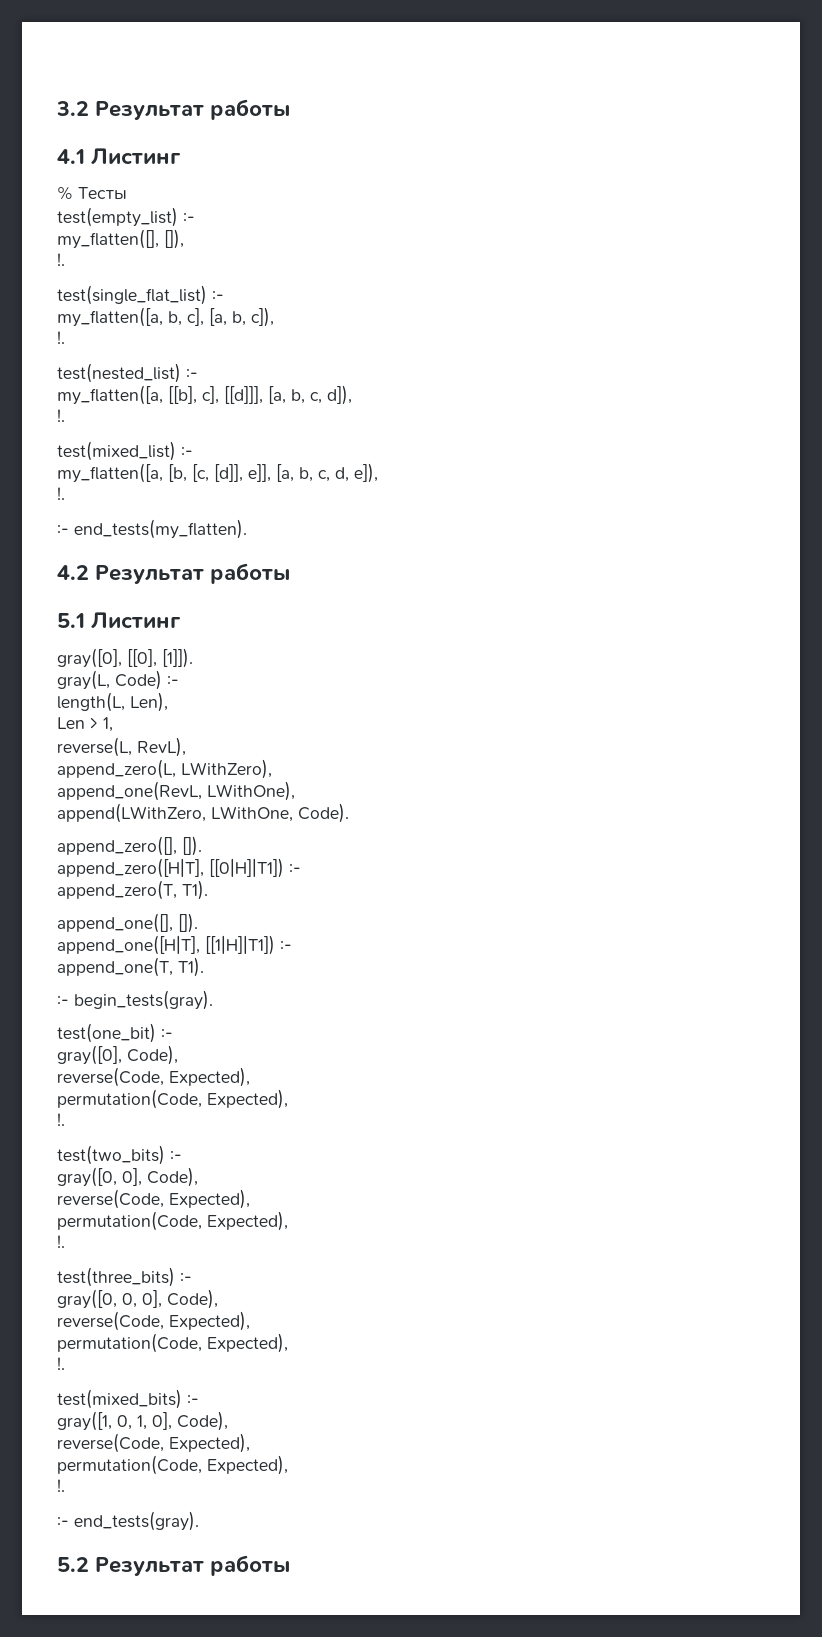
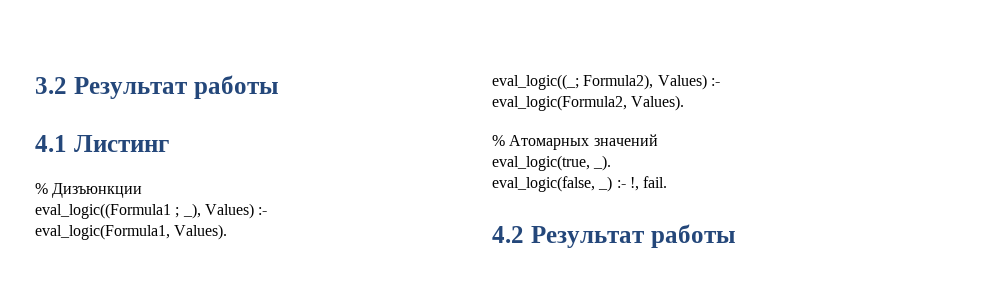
- % Тесты
- test(empty_list) :-
- my_flatten([], []),
- !.
- test(single_flat_list) :-
- my_flatten([a, b, c], [a, b, c]),
- !.
- test(nested_list) :-
- my_flatten([a, [[b], c], [[d]]], [a, b, c, d]),
- !.
- test(mixed_list) :-
- my_flatten([a, [b, [c, [d]], e]], [a, b, c, d, e]),
- !.
- :- end_tests(my_flatten).
+ % Дизъюнкции
+ eval_logic((Formula1 ; _), Values) :-
+ eval_logic(Formula1, Values).
+ eval_logic((_; Formula2), Values) :-
+ eval_logic(Formula2, Values).
+ % Атомарных значений
+ eval_logic(true, _).
+ eval_logic(false, _) :- !, fail.
  4.2 Результат работы
- 5.1 Листинг
- gray([0], [[0], [1]]).
- gray(L, Code) :-
- length(L, Len),
- Len > 1,
- reverse(L, RevL),
- append_zero(L, LWithZero),
- append_one(RevL, LWithOne),
- append(LWithZero, LWithOne, Code).
- append_zero([], []).
- append_zero([H|T], [[0|H]|T1]) :-
- append_zero(T, T1).
- append_one([], []).
- append_one([H|T], [[1|H]|T1]) :-
- append_one(T, T1).
- :- begin_tests(gray).
- test(one_bit) :-
- gray([0], Code),
- reverse(Code, Expected),
- permutation(Code, Expected),
- !.
- test(two_bits) :-
- gray([0, 0], Code),
- reverse(Code, Expected),
- permutation(Code, Expected),
- !.
- test(three_bits) :-
- gray([0, 0, 0], Code),
- reverse(Code, Expected),
- permutation(Code, Expected),
- !.
- test(mixed_bits) :-
- gray([1, 0, 1, 0], Code),
- reverse(Code, Expected),
- permutation(Code, Expected),
- !.
- :- end_tests(gray).
- 5.2 Результат работы

